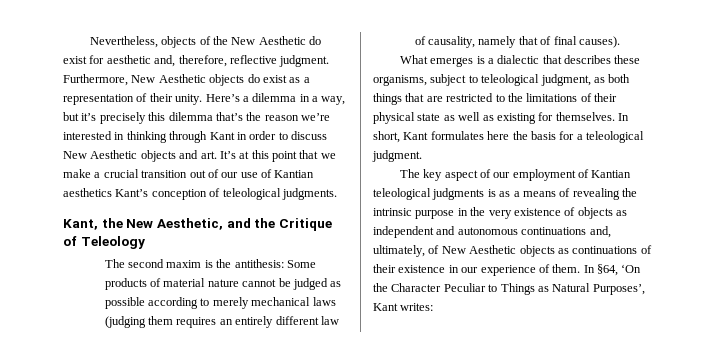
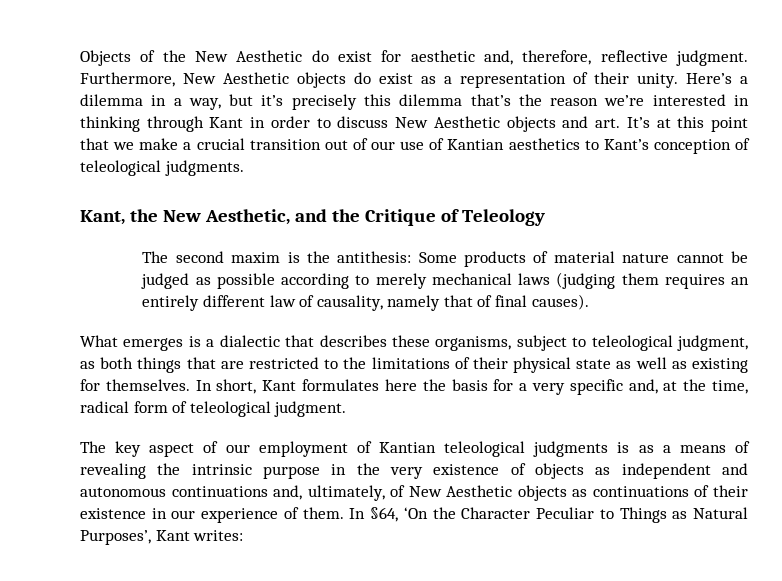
- Nevertheless, objects of the New Aesthetic do exist for aesthetic and, therefore, reflective judgment.
+ Objects of the New Aesthetic do exist for aesthetic and, therefore, reflective judgment.
- Here’s a dilemma in a way, but it’s precisely this dilemma that’s the reason we’re interested in thinking through Kant in order to discuss New Aesthetic objects and art. It’s at this point that we make a crucial transition out of our use of Kantian aesthetics Kant’s conception of teleological judgments.
+ Here’s a dilemma in a way, but it’s precisely this dilemma that’s the reason we’re interested in thinking through Kant in order to discuss New Aesthetic objects and art. It’s at this point that we make a crucial transition out of our use of Kantian aesthetics to Kant’s conception of teleological judgments.
- In short, Kant formulates here the basis for a teleological judgment.
+ In short, Kant formulates here the basis for a very specific and, at the time, radical form of teleological judgment.

